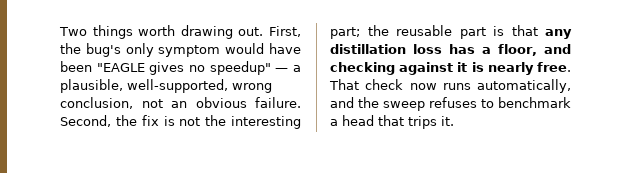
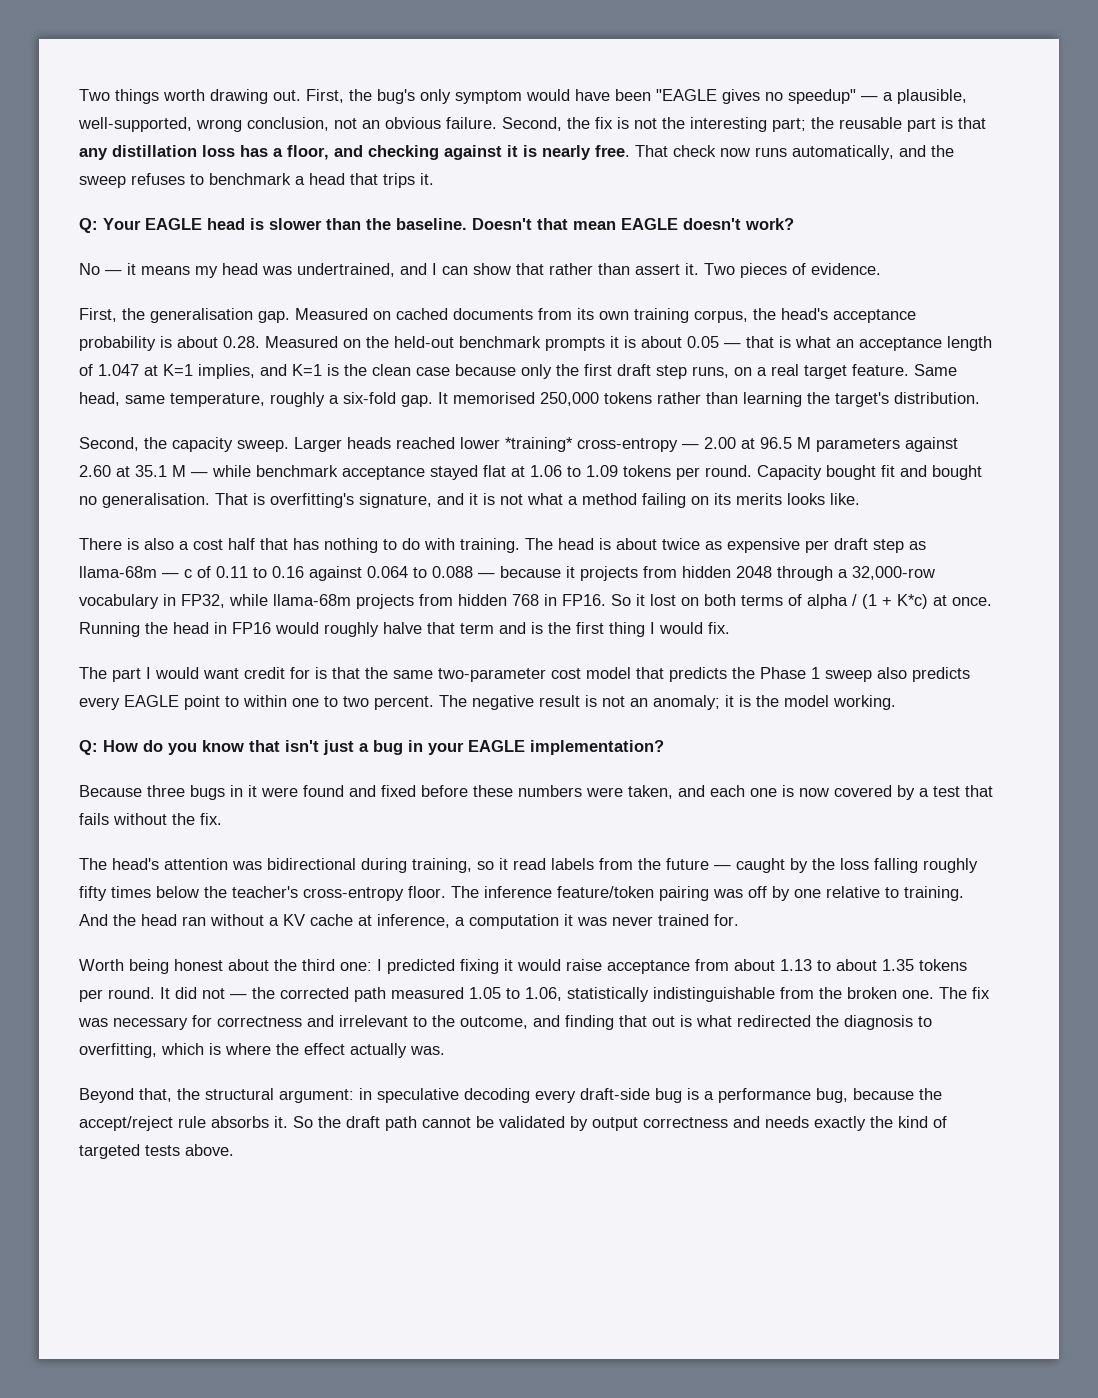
+ Q: Your EAGLE head is slower than the baseline. Doesn't that mean EAGLE doesn't work?
+ No — it means my head was undertrained, and I can show that rather than assert it. Two pieces of evidence.
+ First, the generalisation gap. Measured on cached documents from its own training corpus, the head's acceptance probability is about 0.28. Measured on the held-out benchmark prompts it is about 0.05 — that is what an acceptance length of 1.047 at K=1 implies, and K=1 is the clean case because only the first draft step runs, on a real target feature. Same head, same temperature, roughly a six-fold gap. It memorised 250,000 tokens rather than learning the target's distribution.
+ Second, the capacity sweep. Larger heads reached lower *training* cross-entropy — 2.00 at 96.5 M parameters against 2.60 at 35.1 M — while benchmark acceptance stayed flat at 1.06 to 1.09 tokens per round. Capacity bought fit and bought no generalisation. That is overfitting's signature, and it is not what a method failing on its merits looks like.
+ There is also a cost half that has nothing to do with training. The head is about twice as expensive per draft step as llama-68m — c of 0.11 to 0.16 against 0.064 to 0.088 — because it projects from hidden 2048 through a 32,000-row vocabulary in FP32, while llama-68m projects from hidden 768 in FP16. So it lost on both terms of alpha / (1 + K*c) at once. Running the head in FP16 would roughly halve that term and is the first thing I would fix.
+ The part I would want credit for is that the same two-parameter cost model that predicts the Phase 1 sweep also predicts every EAGLE point to within one to two percent. The negative result is not an anomaly; it is the model working.
+ Q: How do you know that isn't just a bug in your EAGLE implementation?
+ Because three bugs in it were found and fixed before these numbers were taken, and each one is now covered by a test that fails without the fix.
+ The head's attention was bidirectional during training, so it read labels from the future — caught by the loss falling roughly fifty times below the teacher's cross-entropy floor. The inference feature/token pairing was off by one relative to training. And the head ran without a KV cache at inference, a computation it was never trained for.
+ Worth being honest about the third one: I predicted fixing it would raise acceptance from about 1.13 to about 1.35 tokens per round. It did not — the corrected path measured 1.05 to 1.06, statistically indistinguishable from the broken one. The fix was necessary for correctness and irrelevant to the outcome, and finding that out is what redirected the diagnosis to overfitting, which is where the effect actually was.
+ Beyond that, the structural argument: in speculative decoding every draft-side bug is a performance bug, because the accept/reject rule absorbs it. So the draft path cannot be validated by output correctness and needs exactly the kind of targeted tests above.

